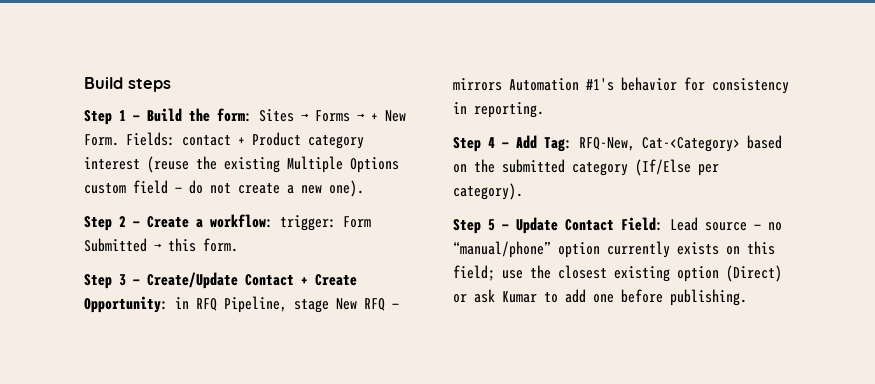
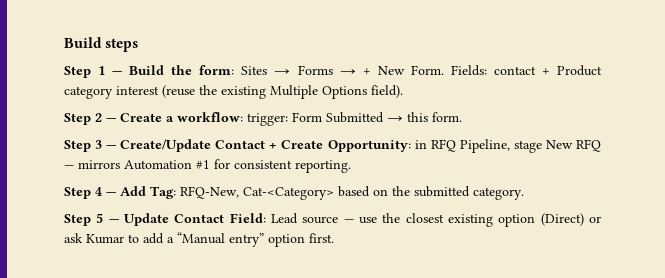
- Fields: contact + Product category interest (reuse the existing Multiple Options custom field — do not create a new one).
+ Fields: contact + Product category interest (reuse the existing Multiple Options field).
- Step 3 — Create/Update Contact + Create Opportunity: in RFQ Pipeline, stage New RFQ — mirrors Automation #1's behavior for consistency in reporting.
+ Step 3 — Create/Update Contact + Create Opportunity: in RFQ Pipeline, stage New RFQ — mirrors Automation #1 for consistent reporting.
- Step 4 — Add Tag: RFQ-New, Cat-<Category> based on the submitted category (If/Else per category).
+ Step 4 — Add Tag: RFQ-New, Cat-<Category> based on the submitted category.
- Step 5 — Update Contact Field: Lead source — no “manual/phone” option currently exists on this field; use the closest existing option (Direct) or ask Kumar to add one before publishing.
+ Step 5 — Update Contact Field: Lead source — use the closest existing option (Direct) or ask Kumar to add a “Manual entry” option first.

